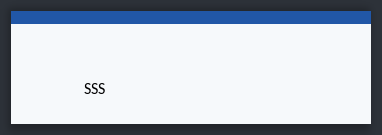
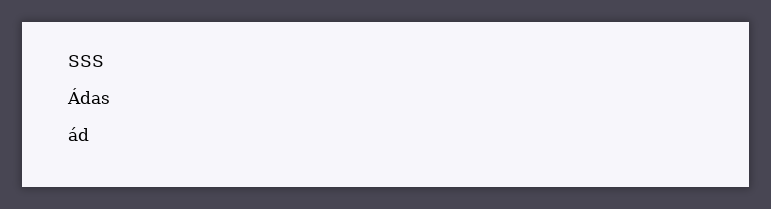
+ Ádas
+ ád

